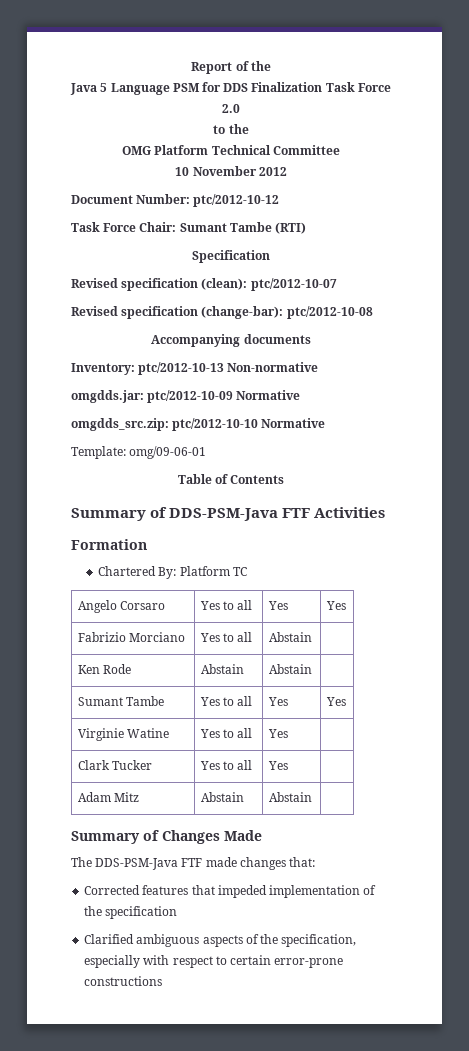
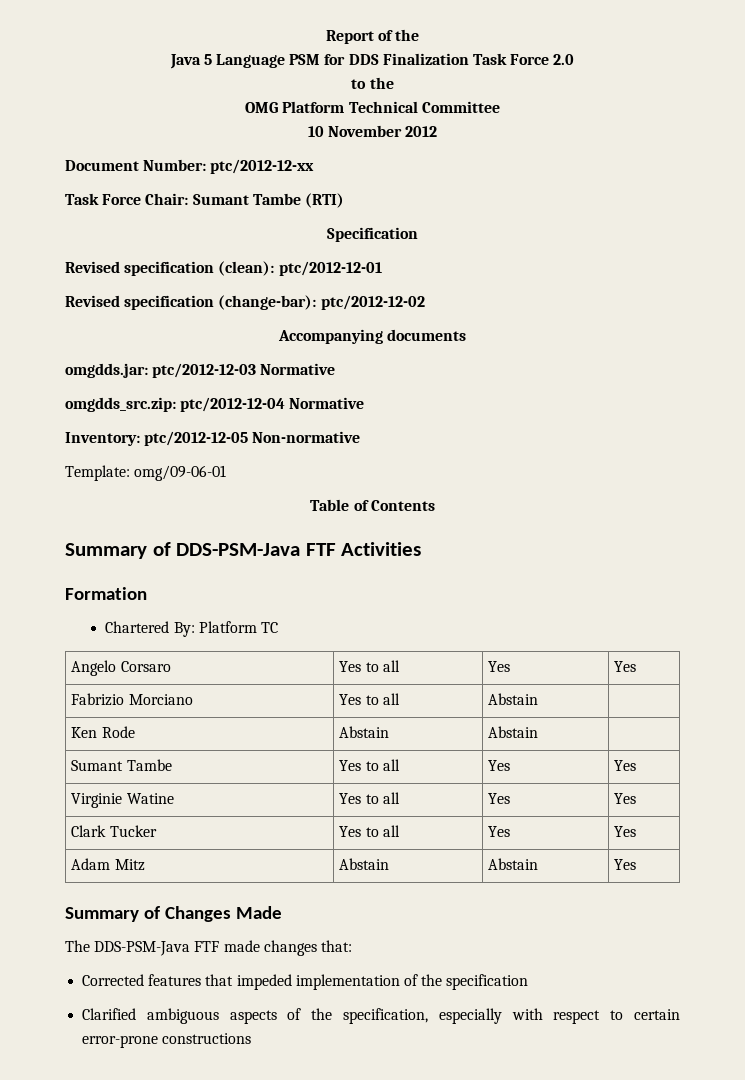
- Document Number: ptc/2012-10-12
+ Document Number: ptc/2012-12-xx
- Revised specification (clean): ptc/2012-10-07
+ Revised specification (clean): ptc/2012-12-01
- Revised specification (change-bar): ptc/2012-10-08
+ Revised specification (change-bar): ptc/2012-12-02
- Inventory: ptc/2012-10-13 Non-normative
- omgdds.jar: ptc/2012-10-09 Normative
+ omgdds.jar: ptc/2012-12-03 Normative
- omgdds_src.zip: ptc/2012-10-10 Normative
+ omgdds_src.zip: ptc/2012-12-04 Normative
+ Inventory: ptc/2012-12-05 Non-normative
- Virginie Watine | Yes to all | Yes |
+ Virginie Watine | Yes to all | Yes | Yes
- Clark Tucker | Yes to all | Yes |
+ Clark Tucker | Yes to all | Yes | Yes
- Adam Mitz | Abstain | Abstain |
+ Adam Mitz | Abstain | Abstain | Yes

